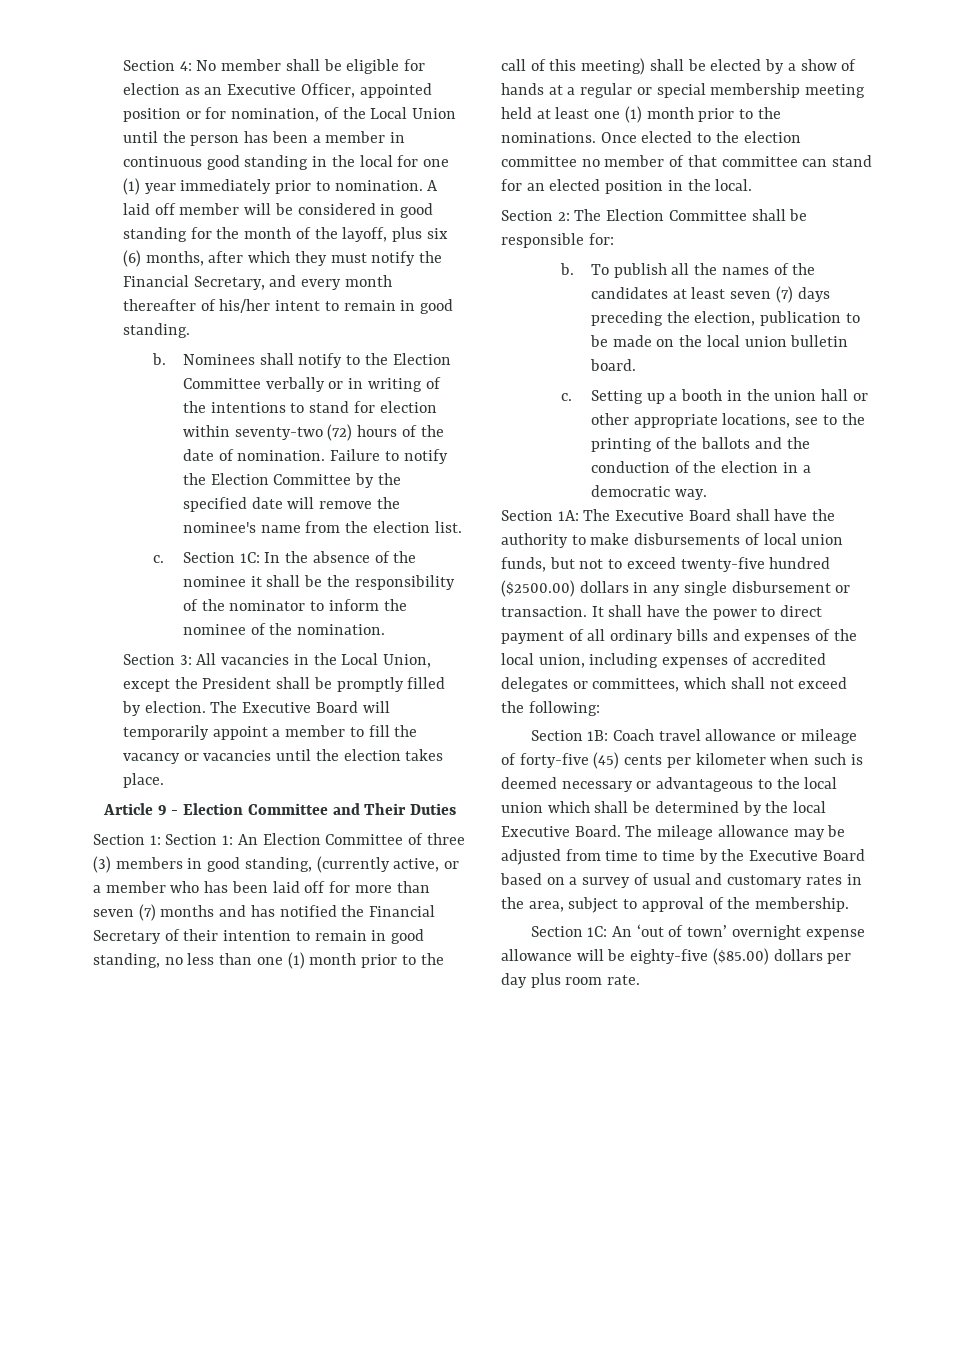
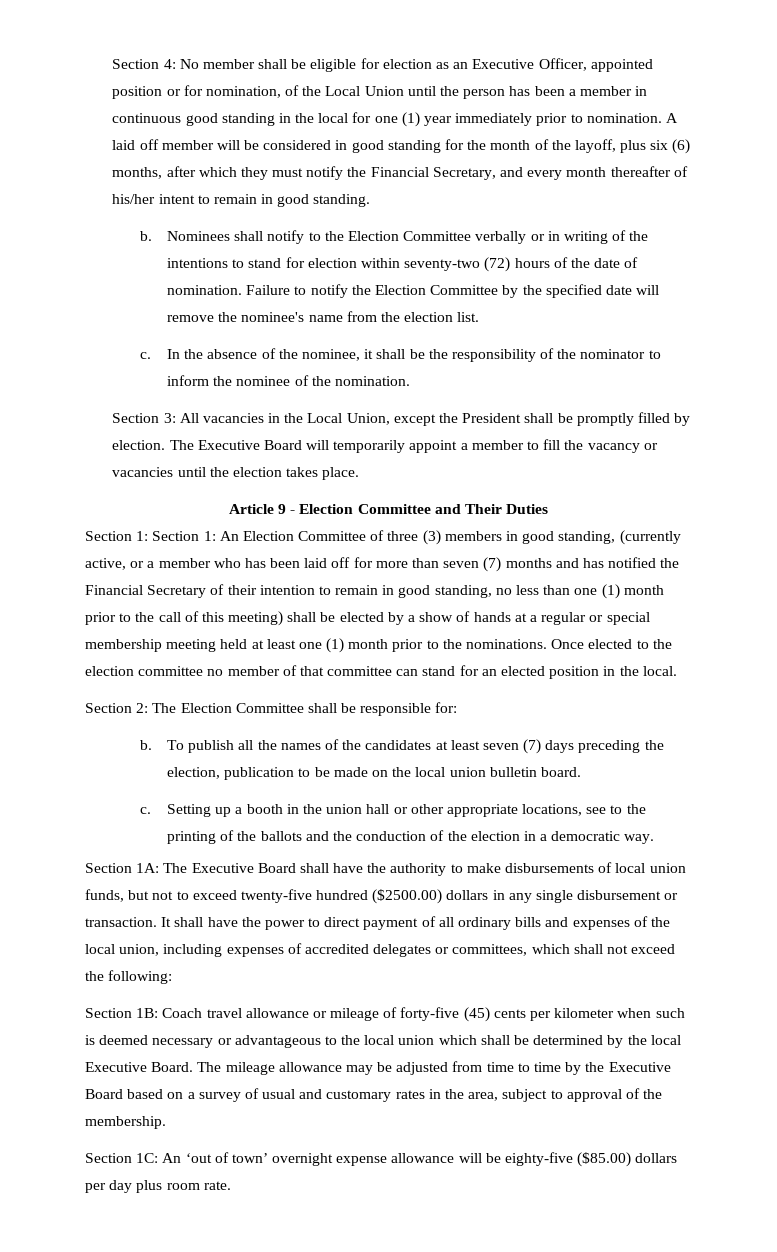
- Section 1C: In the absence of the nominee it shall be the responsibility of the nominator to inform the nominee of the nomination.
+ In the absence of the nominee, it shall be the responsibility of the nominator to inform the nominee of the nomination.

